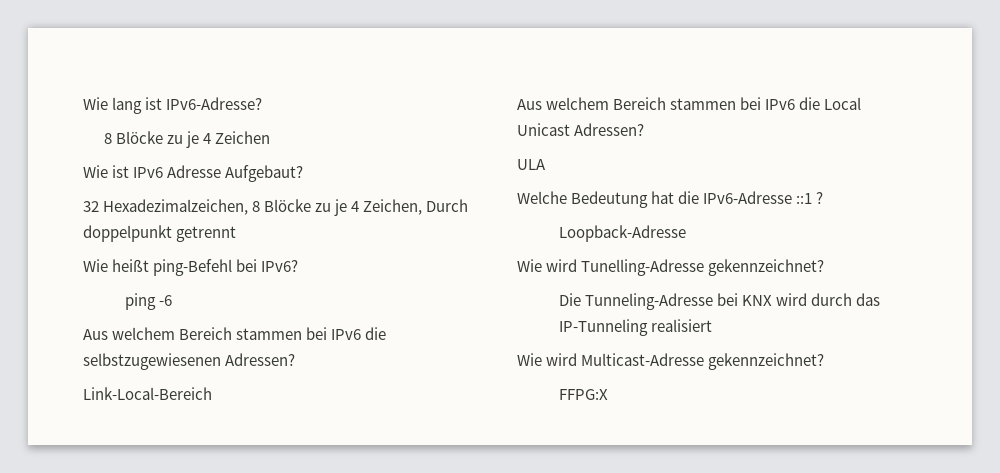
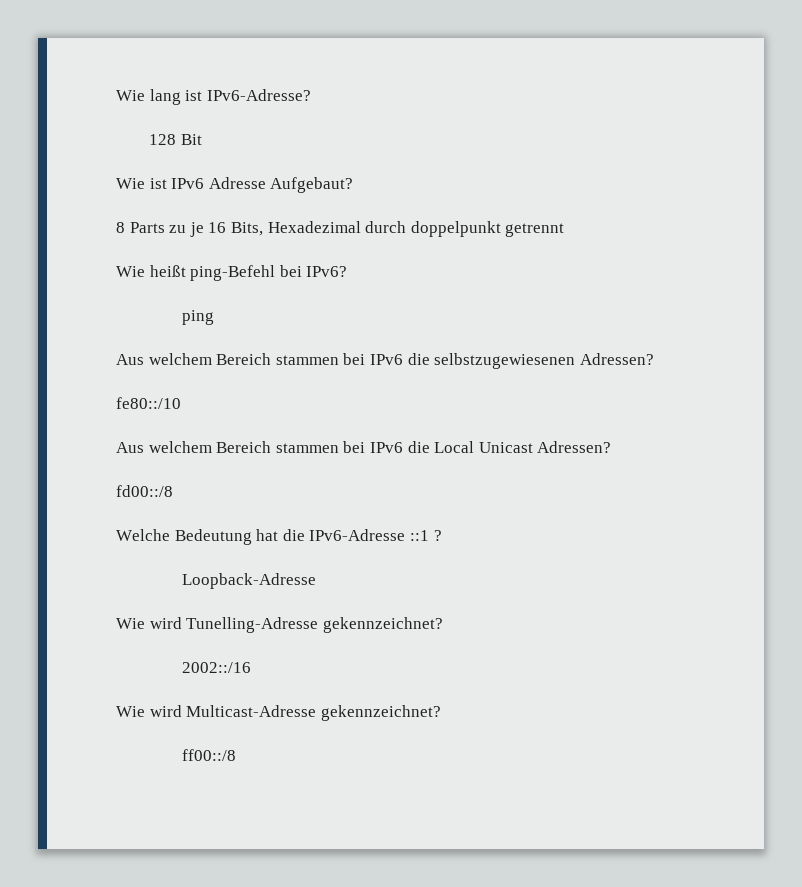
- 8 Blöcke zu je 4 Zeichen
+ 128 Bit
- 32 Hexadezimalzeichen, 8 Blöcke zu je 4 Zeichen, Durch doppelpunkt getrennt
+ 8 Parts zu je 16 Bits, Hexadezimal durch doppelpunkt getrennt
- ping -6
+ ping
- Link-Local-Bereich
+ fe80::/10
- ULA
+ fd00::/8
- Die Tunneling-Adresse bei KNX wird durch das IP-Tunneling realisiert
+ 2002::/16
- FFPG:X
+ ff00::/8

